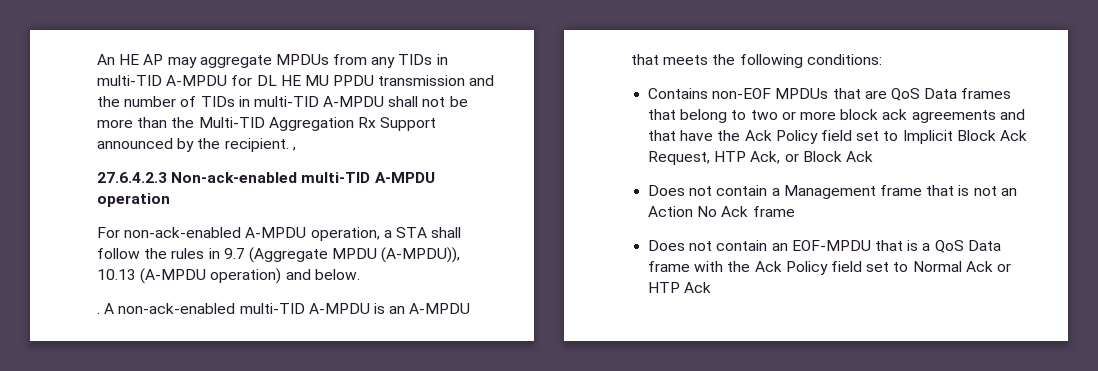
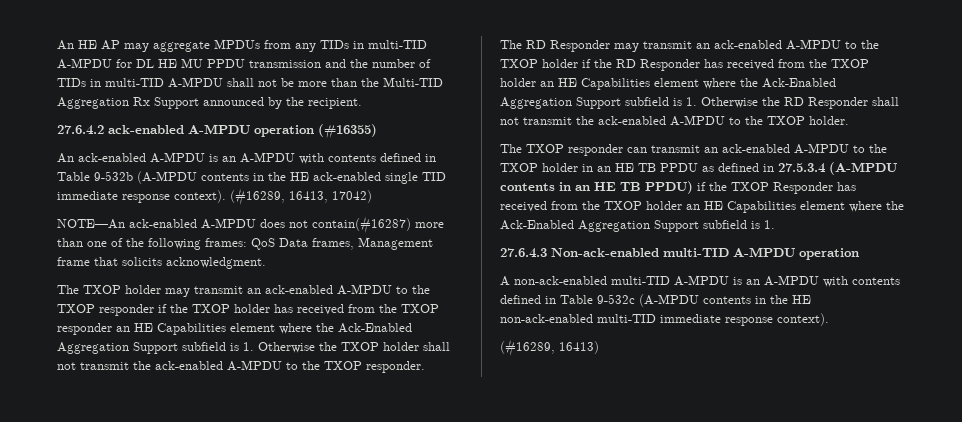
- An HE AP may aggregate MPDUs from any TIDs in multi-TID A-MPDU for DL HE MU PPDU transmission and the number of TIDs in multi-TID A-MPDU shall not be more than the Multi-TID Aggregation Rx Support announced by the recipient. ,
- 27.6.4.2.3 Non-ack-enabled multi-TID A-MPDU operation
- For non-ack-enabled A-MPDU operation, a STA shall follow the rules in 9.7 (Aggregate MPDU (A-MPDU)), 10.13 (A-MPDU operation) and below.
- . A non-ack-enabled multi-TID A-MPDU is an A-MPDU that meets the following conditions:
- Contains non-EOF MPDUs that are QoS Data frames that belong to two or more block ack agreements and that have the Ack Policy field set to Implicit Block Ack Request, HTP Ack, or Block Ack
- Does not contain a Management frame that is not an Action No Ack frame
- Does not contain an EOF-MPDU that is a QoS Data frame with the Ack Policy field set to Normal Ack or HTP Ack
+ An HE AP may aggregate MPDUs from any TIDs in multi-TID A-MPDU for DL HE MU PPDU transmission and the number of TIDs in multi-TID A-MPDU shall not be more than the Multi-TID Aggregation Rx Support announced by the recipient.
+ 27.6.4.2 ack-enabled A-MPDU operation (#16355)
+ An ack-enabled A-MPDU is an A-MPDU with contents defined in Table 9-532b (A-MPDU contents in the HE ack-enabled single TID immediate response context). (#16289, 16413, 17042)
+ NOTE—An ack-enabled A-MPDU does not contain(#16287) more than one of the following frames: QoS Data frames, Management frame that solicits acknowledgment.
+ The TXOP holder may transmit an ack-enabled A-MPDU to the TXOP responder if the TXOP holder has received from the TXOP responder an HE Capabilities element where the Ack-Enabled Aggregation Support subfield is 1. Otherwise the TXOP holder shall not transmit the ack-enabled A-MPDU to the TXOP responder.
+ The RD Responder may transmit an ack-enabled A-MPDU to the TXOP holder if the RD Responder has received from the TXOP holder an HE Capabilities element where the Ack-Enabled Aggregation Support subfield is 1. Otherwise the RD Responder shall not transmit the ack-enabled A-MPDU to the TXOP holder.
+ The TXOP responder can transmit an ack-enabled A-MPDU to the TXOP holder in an HE TB PPDU as defined in 27.5.3.4 (A-MPDU contents in an HE TB PPDU) if the TXOP Responder has received from the TXOP holder an HE Capabilities element where the Ack-Enabled Aggregation Support subfield is 1.
+ 27.6.4.3 Non-ack-enabled multi-TID A-MPDU operation
+ A non-ack-enabled multi-TID A-MPDU is an A-MPDU with contents defined in Table 9-532c (A-MPDU contents in the HE non-ack-enabled multi-TID immediate response context).
+ (#16289, 16413)

